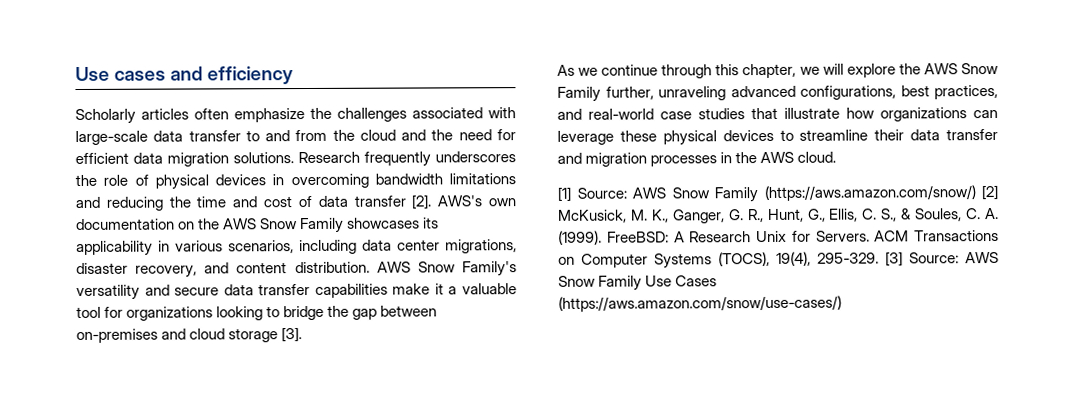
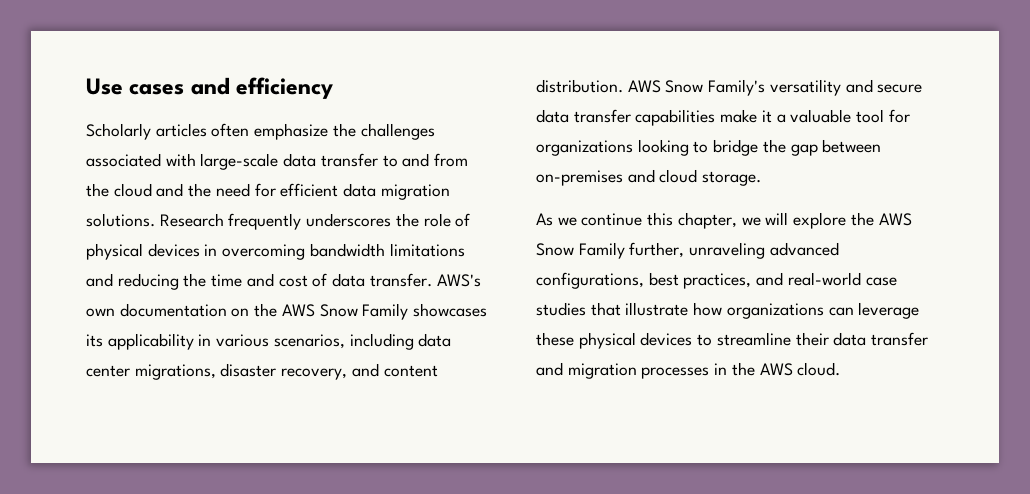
- Research frequently underscores the role of physical devices in overcoming bandwidth limitations and reducing the time and cost of data transfer [2].
+ Research frequently underscores the role of physical devices in overcoming bandwidth limitations and reducing the time and cost of data transfer.
- AWS Snow Family's versatility and secure data transfer capabilities make it a valuable tool for organizations looking to bridge the gap between on-premises and cloud storage [3].
+ AWS Snow Family's versatility and secure data transfer capabilities make it a valuable tool for organizations looking to bridge the gap between on-premises and cloud storage.
- As we continue through this chapter, we will explore the AWS Snow Family further, unraveling advanced configurations, best practices, and real-world case studies that illustrate how organizations can leverage these physical devices to streamline their data transfer and migration processes in the AWS cloud.
+ As we continue this chapter, we will explore the AWS Snow Family further, unraveling advanced configurations, best practices, and real-world case studies that illustrate how organizations can leverage these physical devices to streamline their data transfer and migration processes in the AWS cloud.
- [1] Source: AWS Snow Family (https://aws.amazon.com/snow/) [2] McKusick, M. K., Ganger, G. R., Hunt, G., Ellis, C. S., & Soules, C. A. (1999). FreeBSD: A Research Unix for Servers. ACM Transactions on Computer Systems (TOCS), 19(4), 295-329. [3] Source: AWS Snow Family Use Cases (https://aws.amazon.com/snow/use-cases/)

